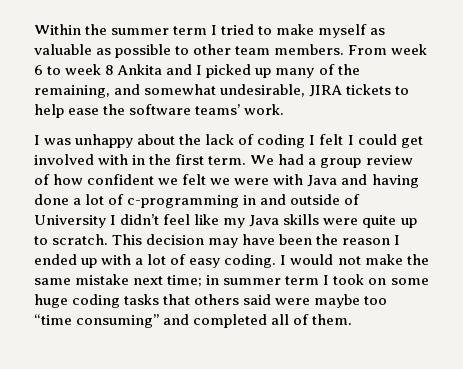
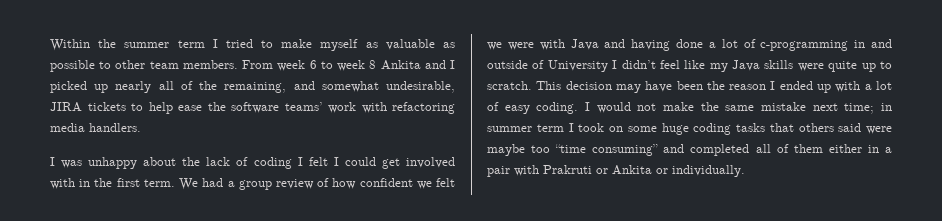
- From week 6 to week 8 Ankita and I picked up many of the remaining, and somewhat undesirable, JIRA tickets to help ease the software teams’ work.
+ From week 6 to week 8 Ankita and I picked up nearly all of the remaining, and somewhat undesirable, JIRA tickets to help ease the software teams’ work with refactoring media handlers.
- I would not make the same mistake next time; in summer term I took on some huge coding tasks that others said were maybe too “time consuming” and completed all of them.
+ I would not make the same mistake next time; in summer term I took on some huge coding tasks that others said were maybe too “time consuming” and completed all of them either in a pair with Prakruti or Ankita or individually.

